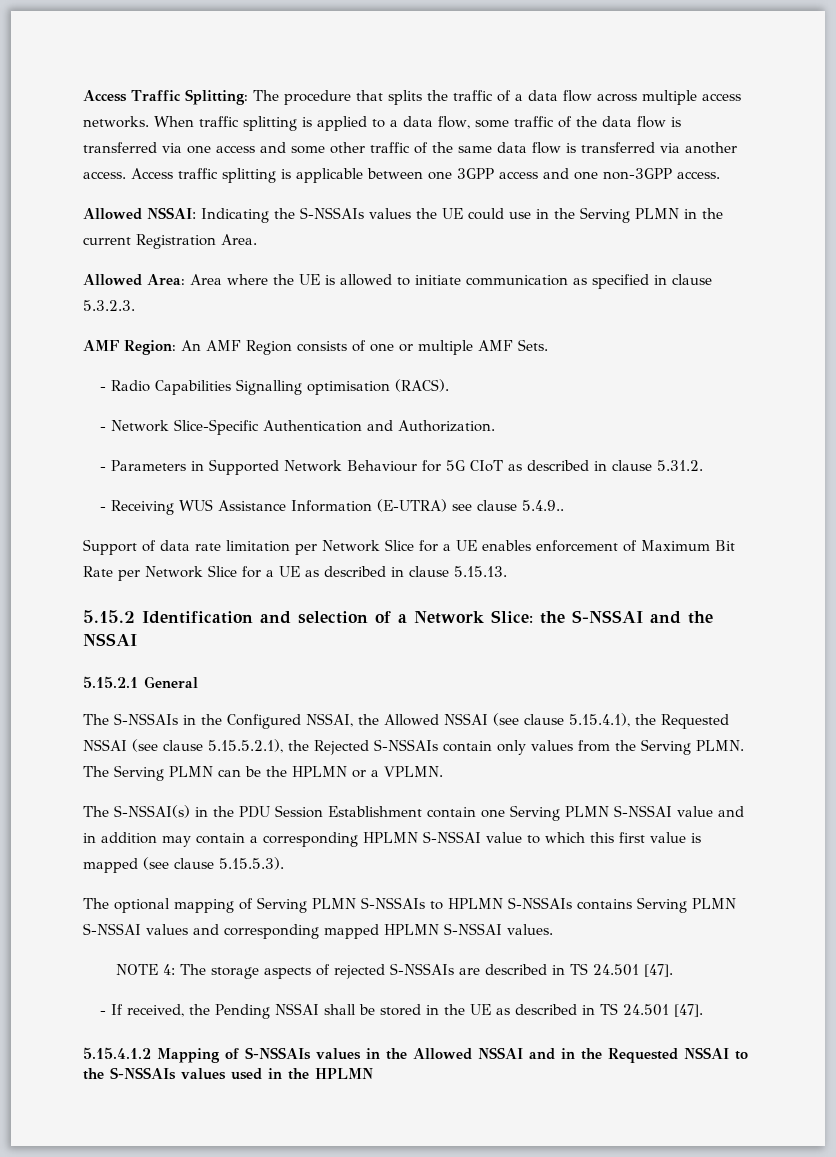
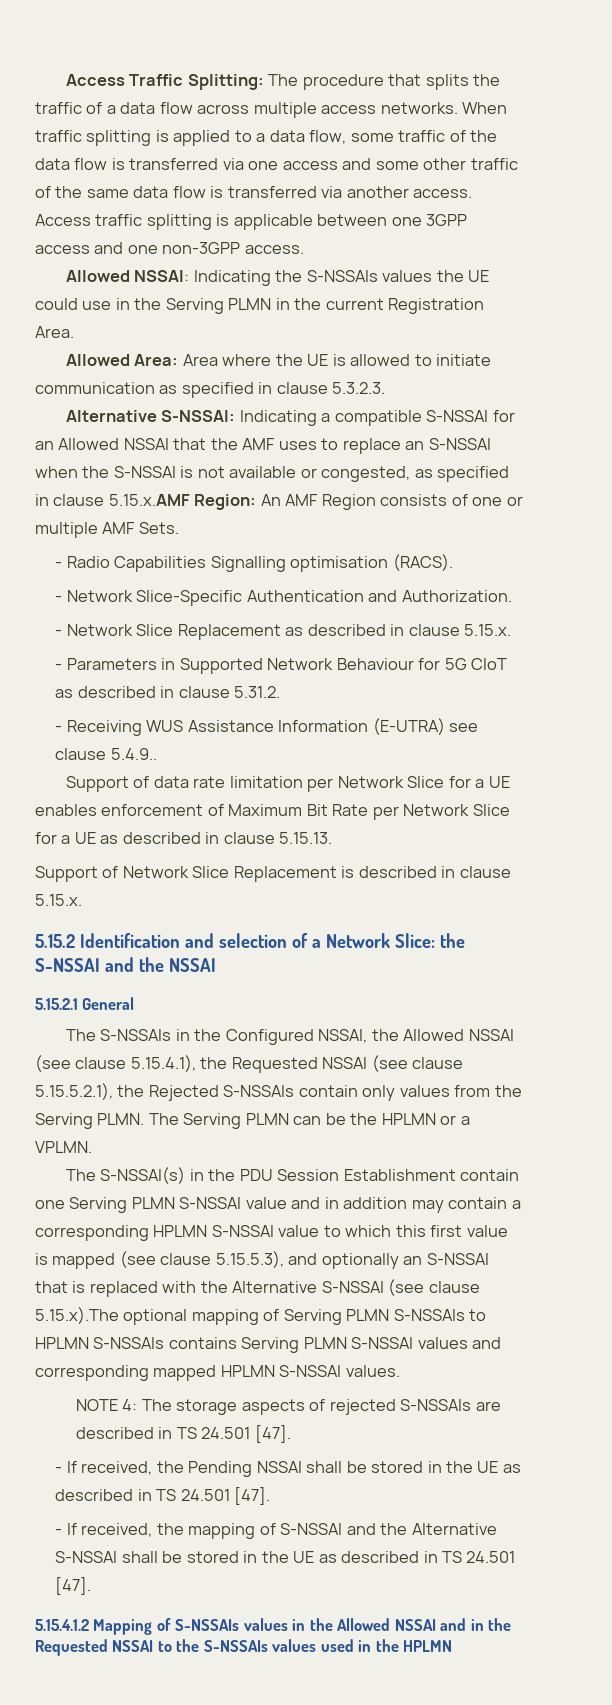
- AMF Region: An AMF Region consists of one or multiple AMF Sets.
+ Alternative S-NSSAI: Indicating a compatible S-NSSAI for an Allowed NSSAI that the AMF uses to replace an S-NSSAI when the S-NSSAI is not available or congested, as specified in clause 5.15.x.AMF Region: An AMF Region consists of one or multiple AMF Sets.
+ - Network Slice Replacement as described in clause 5.15.x.
+ Support of Network Slice Replacement is described in clause 5.15.x.
- The S-NSSAI(s) in the PDU Session Establishment contain one Serving PLMN S-NSSAI value and in addition may contain a corresponding HPLMN S-NSSAI value to which this first value is mapped (see clause 5.15.5.3).
- The optional mapping of Serving PLMN S-NSSAIs to HPLMN S-NSSAIs contains Serving PLMN S-NSSAI values and corresponding mapped HPLMN S-NSSAI values.
+ The S-NSSAI(s) in the PDU Session Establishment contain one Serving PLMN S-NSSAI value and in addition may contain a corresponding HPLMN S-NSSAI value to which this first value is mapped (see clause 5.15.5.3), and optionally an S-NSSAI that is replaced with the Alternative S-NSSAI (see clause 5.15.x).The optional mapping of Serving PLMN S-NSSAIs to HPLMN S-NSSAIs contains Serving PLMN S-NSSAI values and corresponding mapped HPLMN S-NSSAI values.
+ - If received, the mapping of S-NSSAI and the Alternative S-NSSAI shall be stored in the UE as described in TS 24.501 [47].

